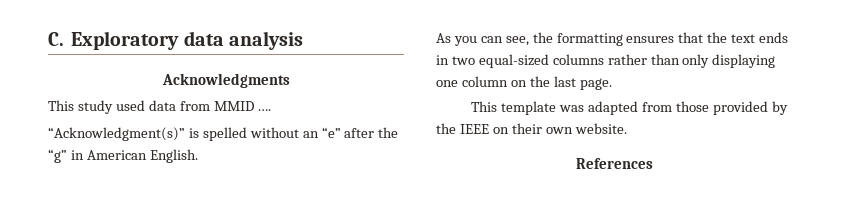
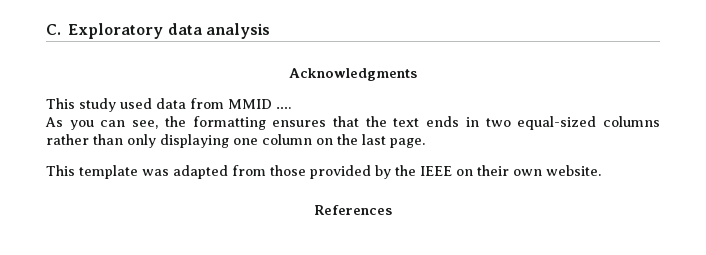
- “Acknowledgment(s)” is spelled without an “e” after the “g” in American English.

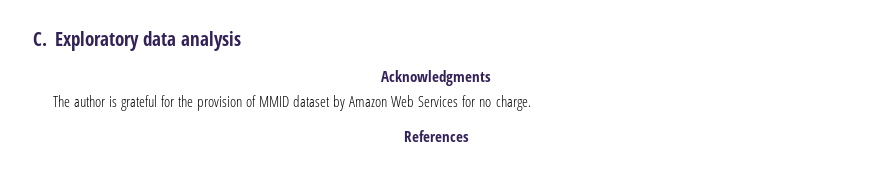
- This study used data from MMID ….
- As you can see, the formatting ensures that the text ends in two equal-sized columns rather than only displaying one column on the last page.
- This template was adapted from those provided by the IEEE on their own website.
+ The author is grateful for the provision of MMID dataset by Amazon Web Services for no charge.

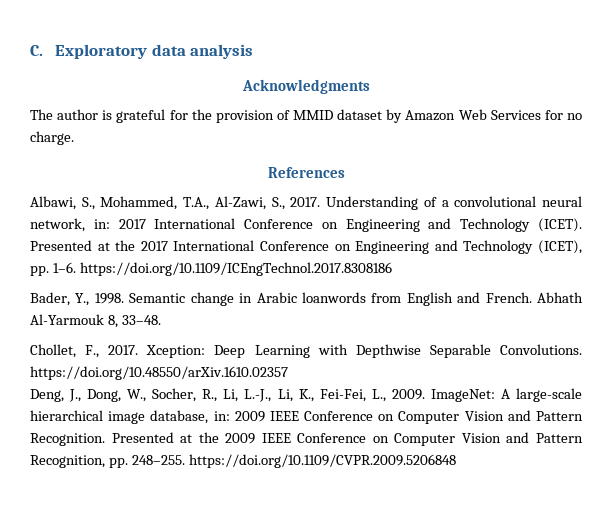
+ Albawi, S., Mohammed, T.A., Al-Zawi, S., 2017. Understanding of a convolutional neural network, in: 2017 International Conference on Engineering and Technology (ICET). Presented at the 2017 International Conference on Engineering and Technology (ICET), pp. 1–6. https://doi.org/10.1109/ICEngTechnol.2017.8308186
+ Bader, Y., 1998. Semantic change in Arabic loanwords from English and French. Abhath Al-Yarmouk 8, 33–48.
+ Chollet, F., 2017. Xception: Deep Learning with Depthwise Separable Convolutions. https://doi.org/10.48550/arXiv.1610.02357
+ Deng, J., Dong, W., Socher, R., Li, L.-J., Li, K., Fei-Fei, L., 2009. ImageNet: A large-scale hierarchical image database, in: 2009 IEEE Conference on Computer Vision and Pattern Recognition. Presented at the 2009 IEEE Conference on Computer Vision and Pattern Recognition, pp. 248–255. https://doi.org/10.1109/CVPR.2009.5206848

